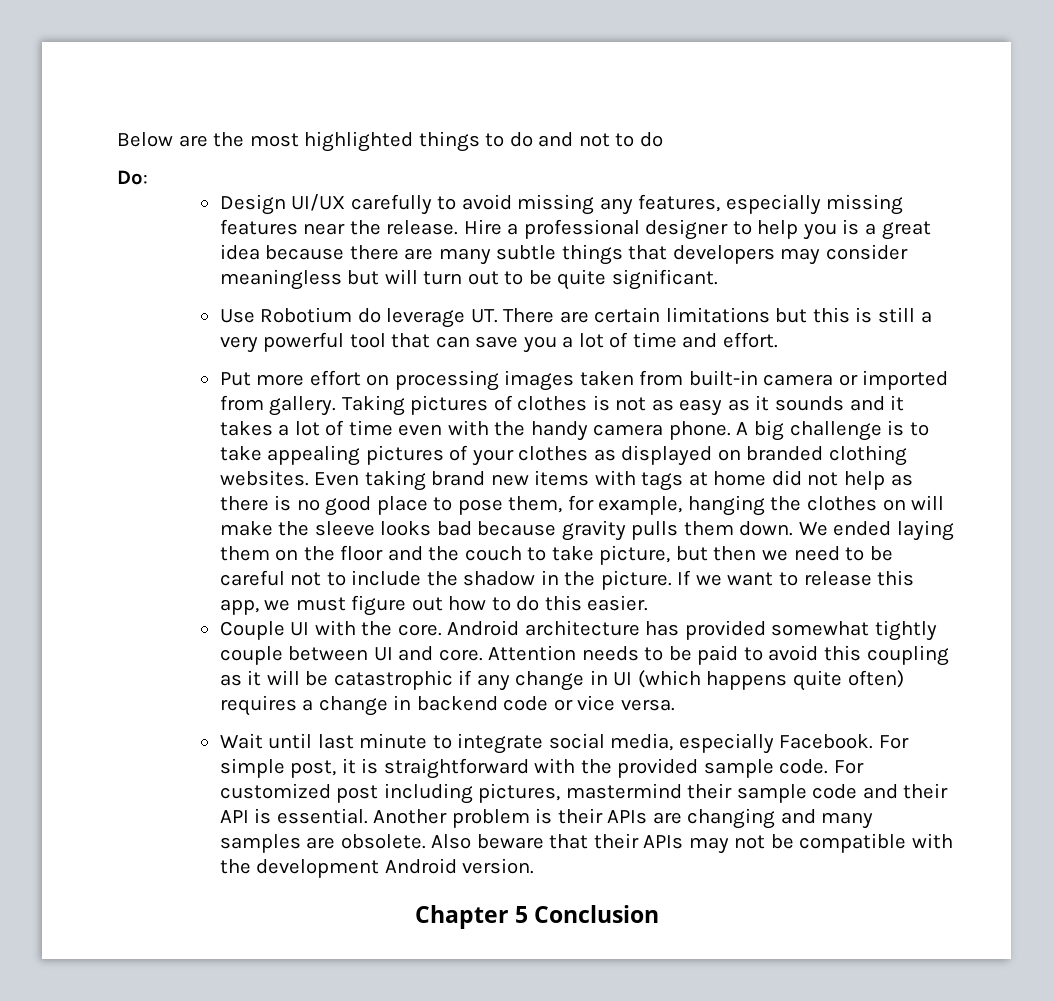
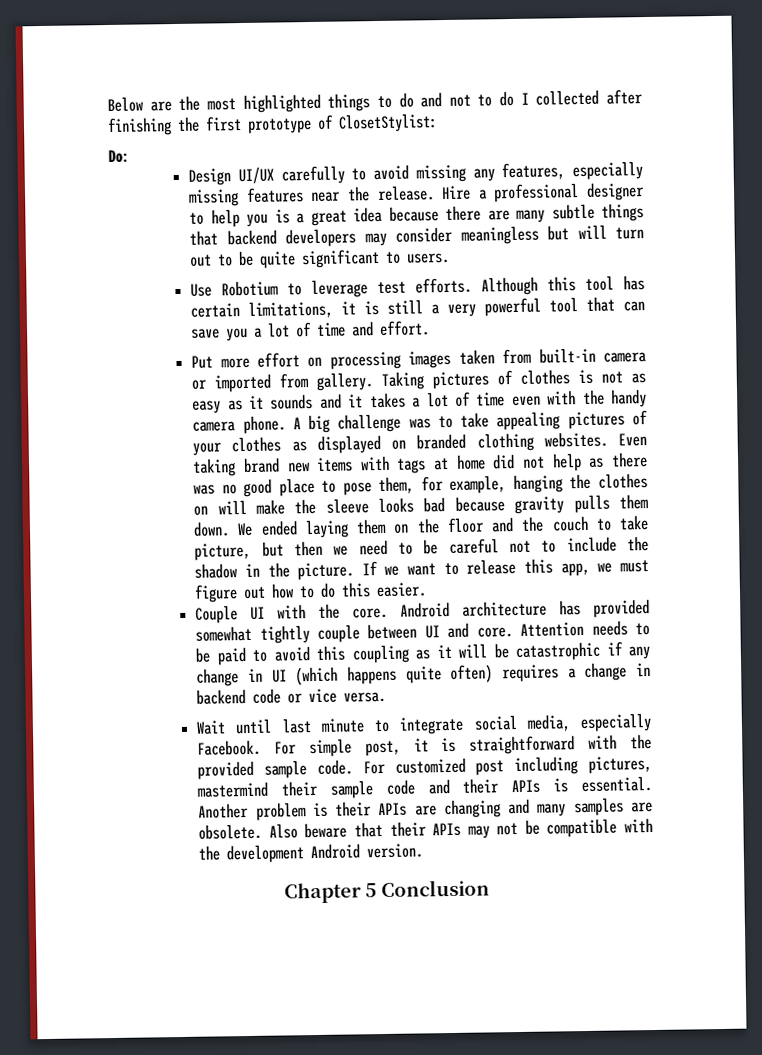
- Below are the most highlighted things to do and not to do
+ Below are the most highlighted things to do and not to do I collected after finishing the first prototype of ClosetStylist:
- Hire a professional designer to help you is a great idea because there are many subtle things that developers may consider meaningless but will turn out to be quite significant.
+ Hire a professional designer to help you is a great idea because there are many subtle things that backend developers may consider meaningless but will turn out to be quite significant to users.
- Use Robotium do leverage UT. There are certain limitations but this is still a very powerful tool that can save you a lot of time and effort.
+ Use Robotium to leverage test efforts. Although this tool has certain limitations, it is still a very powerful tool that can save you a lot of time and effort.
- A big challenge is to take appealing pictures of your clothes as displayed on branded clothing websites.
+ A big challenge was to take appealing pictures of your clothes as displayed on branded clothing websites.
- Even taking brand new items with tags at home did not help as there is no good place to pose them, for example, hanging the clothes on will make the sleeve looks bad because gravity pulls them down.
+ Even taking brand new items with tags at home did not help as there was no good place to pose them, for example, hanging the clothes on will make the sleeve looks bad because gravity pulls them down.
- For customized post including pictures, mastermind their sample code and their API is essential.
+ For customized post including pictures, mastermind their sample code and their APIs is essential.

